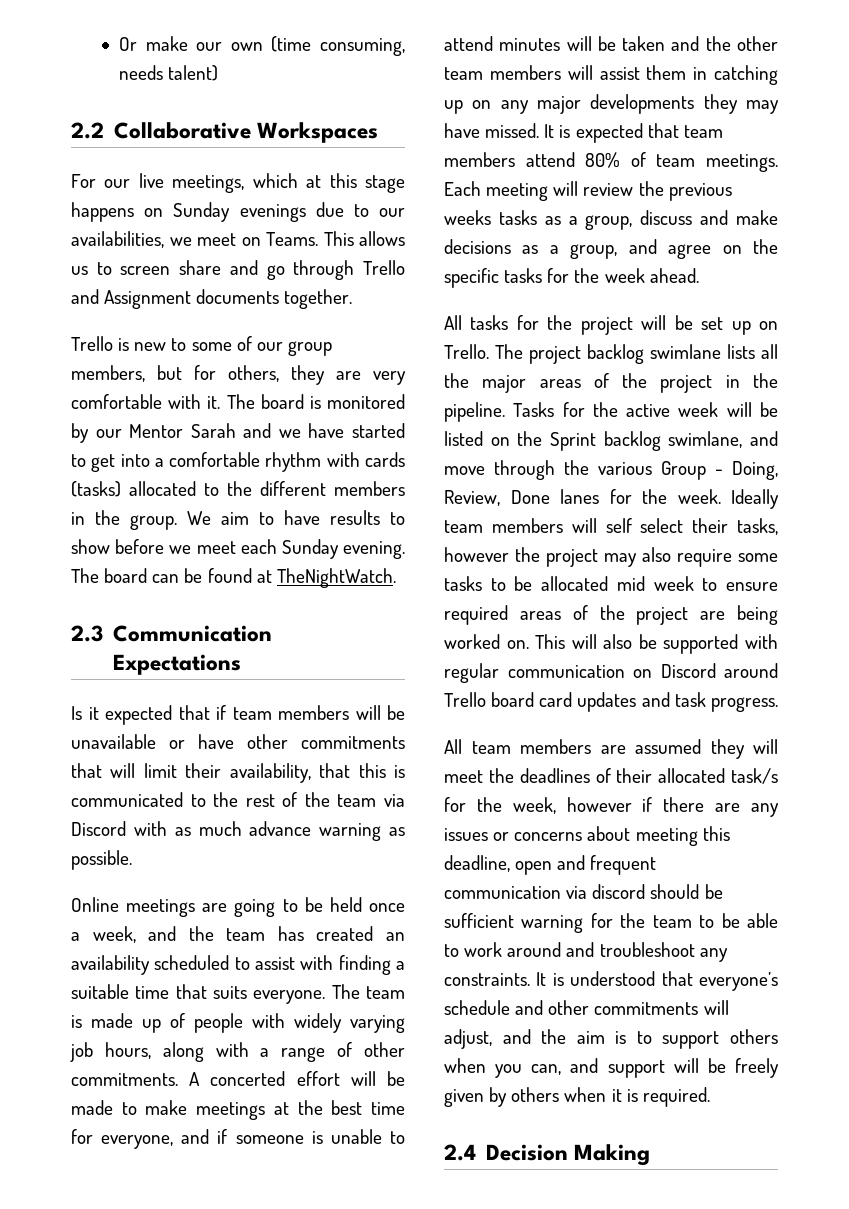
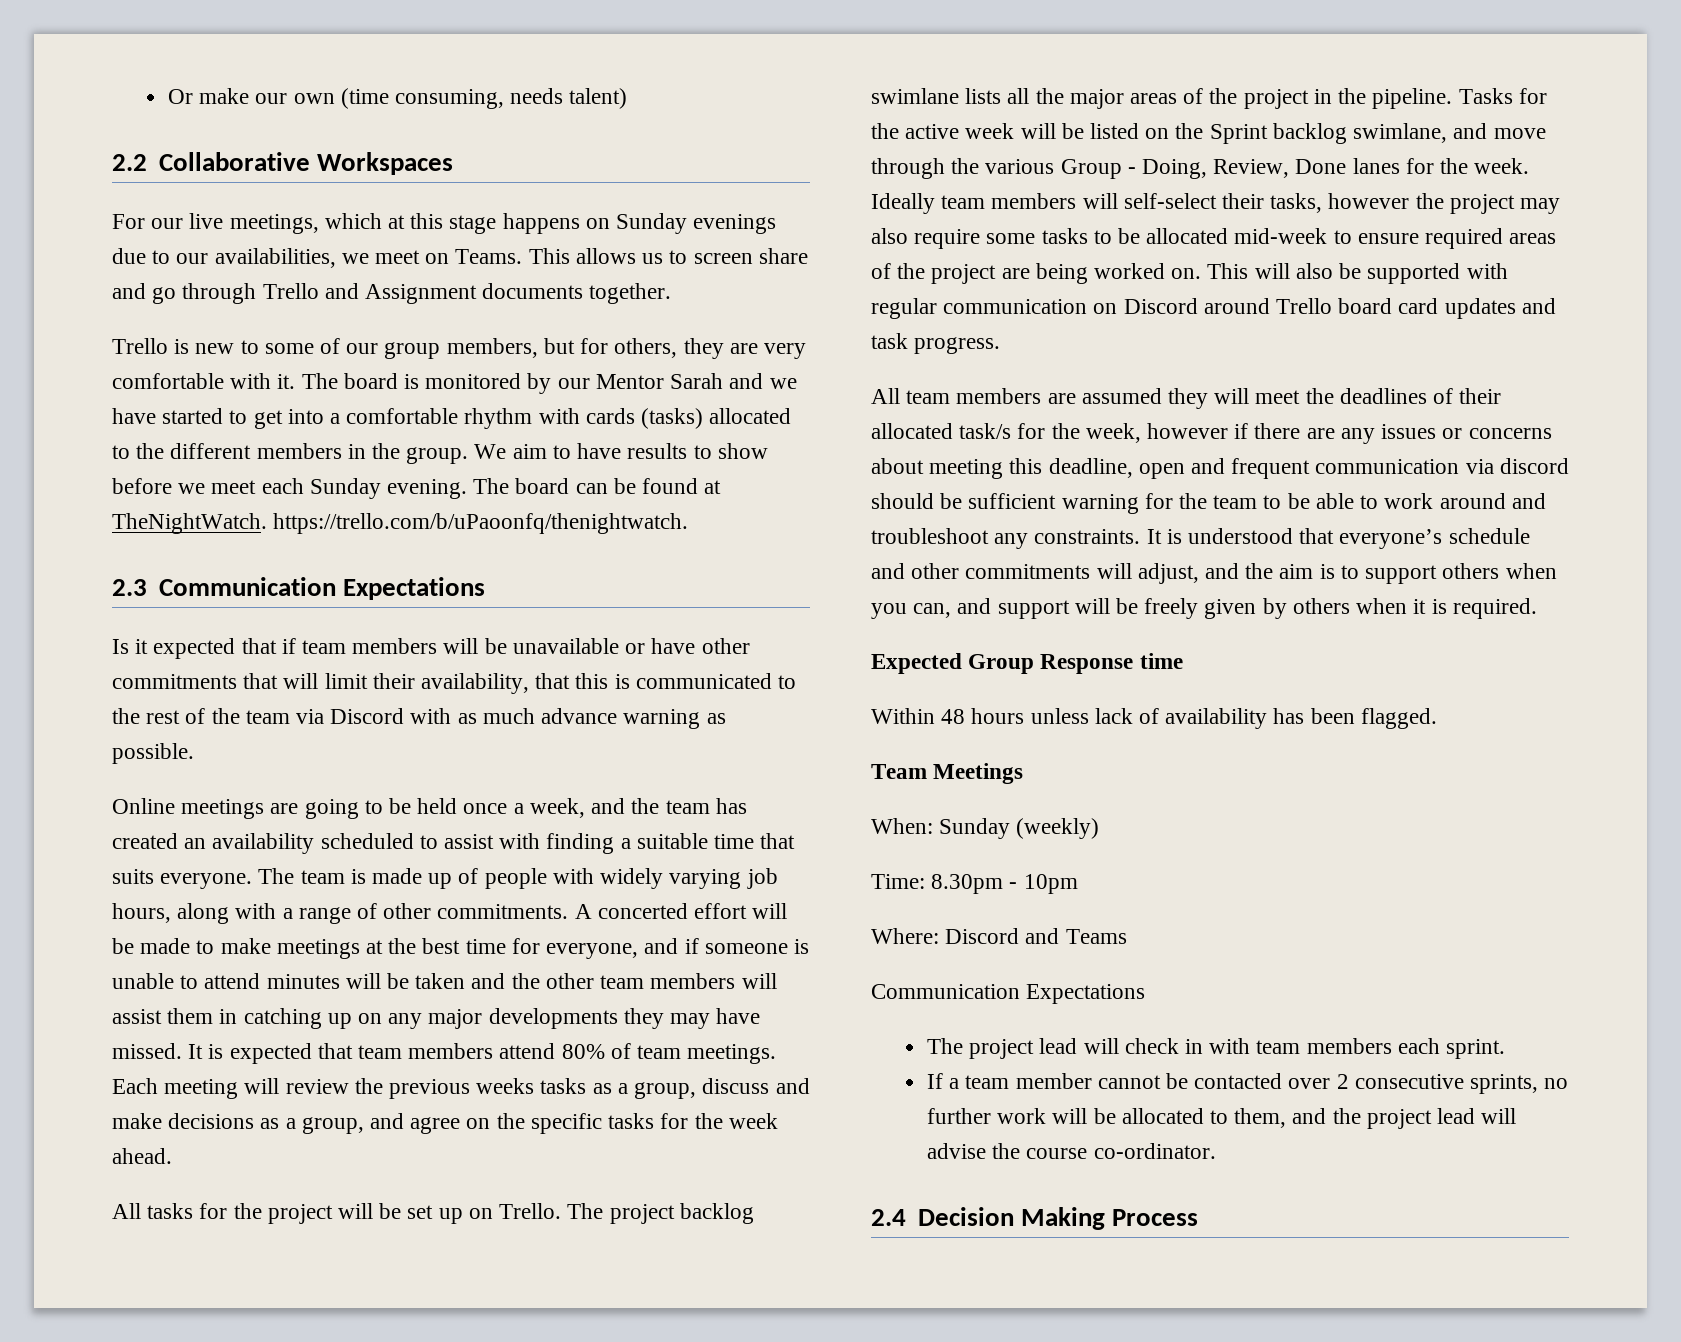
- The board can be found at TheNightWatch.
+ The board can be found at TheNightWatch. https://trello.com/b/uPaoonfq/thenightwatch.
- Ideally team members will self select their tasks, however the project may also require some tasks to be allocated mid week to ensure required areas of the project are being worked on.
+ Ideally team members will self-select their tasks, however the project may also require some tasks to be allocated mid-week to ensure required areas of the project are being worked on.
+ Expected Group Response time
+ Within 48 hours unless lack of availability has been flagged.
+ Team Meetings
+ When: Sunday (weekly)
+ Time: 8.30pm - 10pm
+ Where: Discord and Teams
+ Communication Expectations
+ The project lead will check in with team members each sprint.
+ If a team member cannot be contacted over 2 consecutive sprints, no further work will be allocated to them, and the project lead will advise the course co-ordinator.
- 2.4 Decision Making
+ 2.4 Decision Making Process

